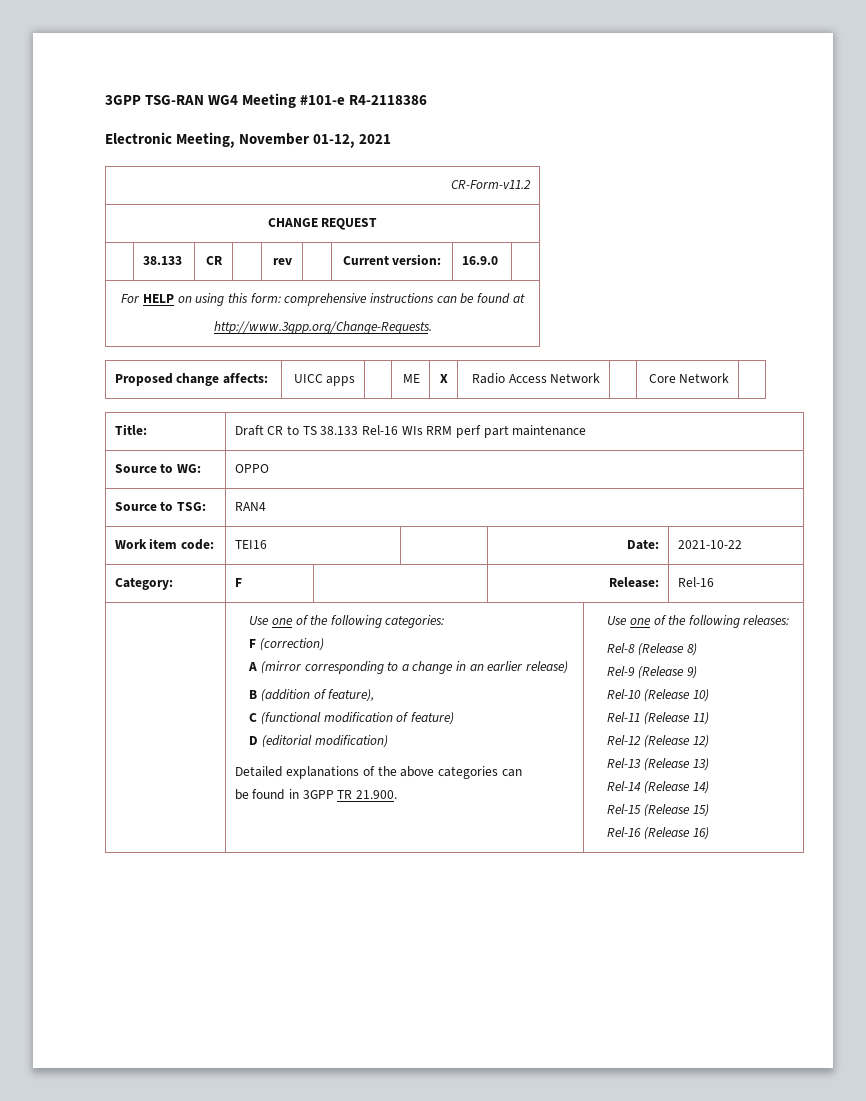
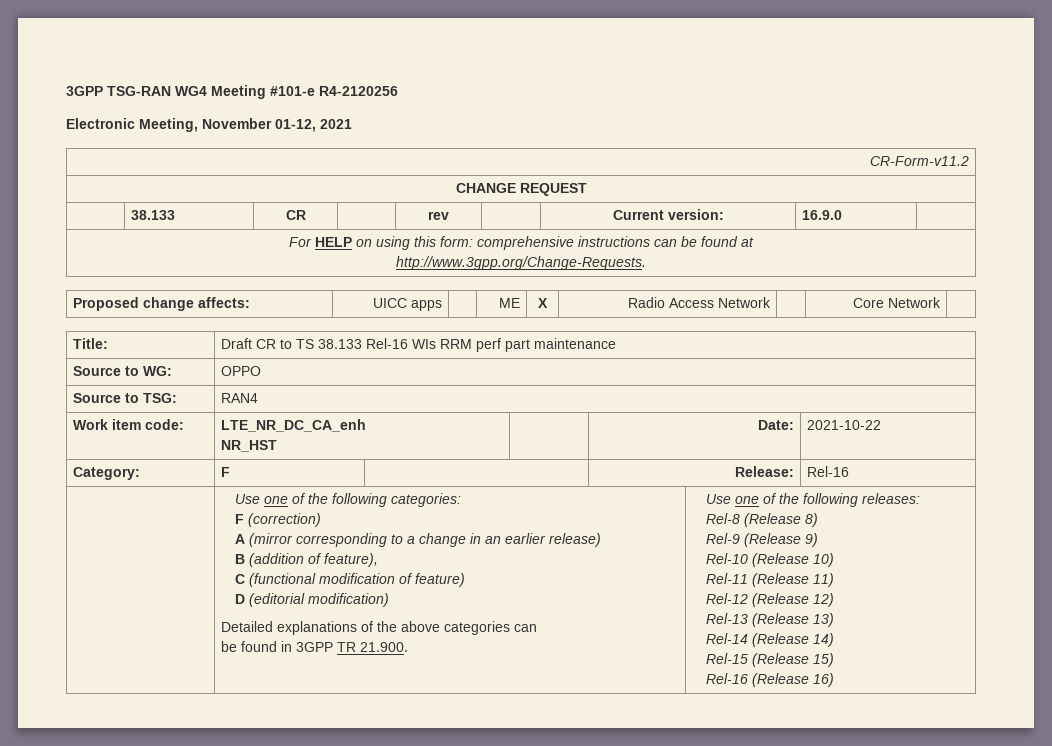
- 3GPP TSG-RAN WG4 Meeting #101-e R4-2118386
+ 3GPP TSG-RAN WG4 Meeting #101-e R4-2120256
- Work item code: | TEI16 | | Date: | 2021-10-22
+ Work item code: | LTE_NR_DC_CA_enh
+ NR_HST | | Date: | 2021-10-22

